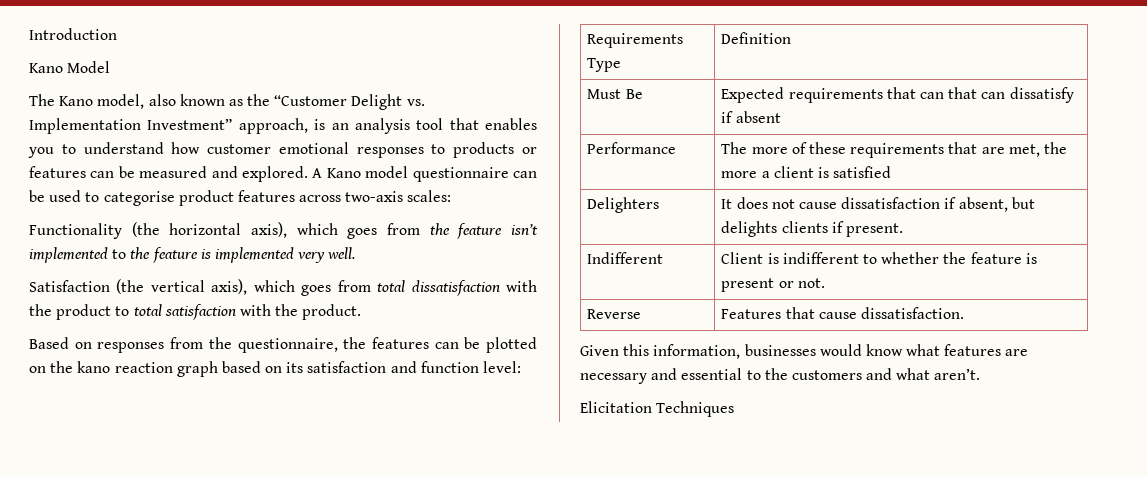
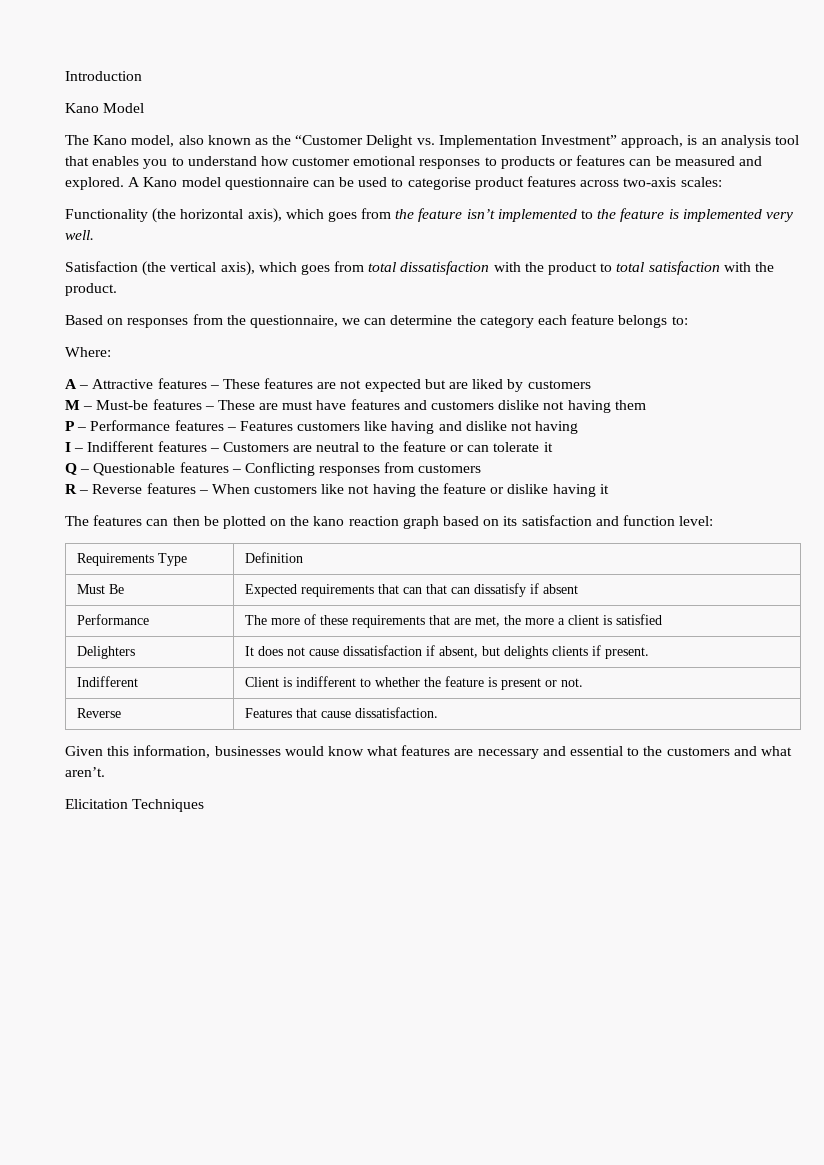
- Based on responses from the questionnaire, the features can be plotted on the kano reaction graph based on its satisfaction and function level:
+ Based on responses from the questionnaire, we can determine the category each feature belongs to:
+ Where:
+ A – Attractive features – These features are not expected but are liked by customers
+ M – Must-be features – These are must have features and customers dislike not having them
+ P – Performance features – Features customers like having and dislike not having
+ I – Indifferent features – Customers are neutral to the feature or can tolerate it
+ Q – Questionable features – Conflicting responses from customers
+ R – Reverse features – When customers like not having the feature or dislike having it
+ The features can then be plotted on the kano reaction graph based on its satisfaction and function level:

